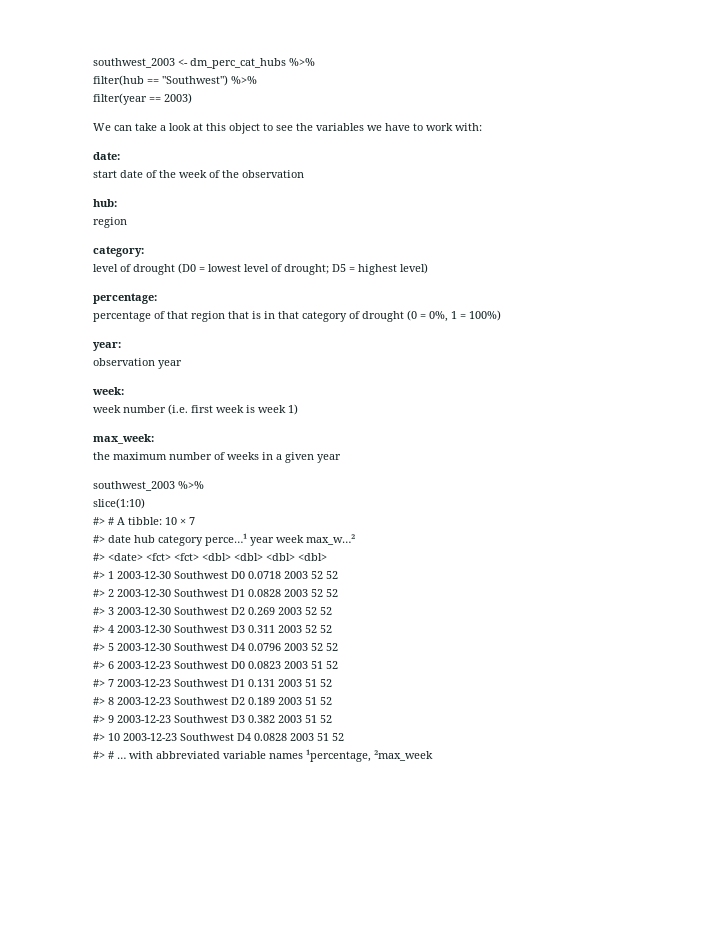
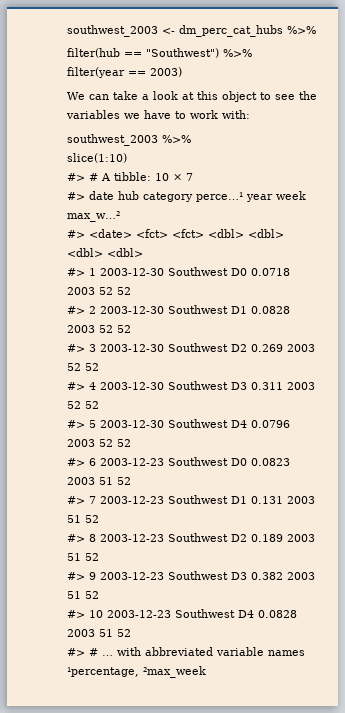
- date:
- start date of the week of the observation
- hub:
- region
- category:
- level of drought (D0 = lowest level of drought; D5 = highest level)
- percentage:
- percentage of that region that is in that category of drought (0 = 0%, 1 = 100%)
- year:
- observation year
- week:
- week number (i.e. first week is week 1)
- max_week:
- the maximum number of weeks in a given year

